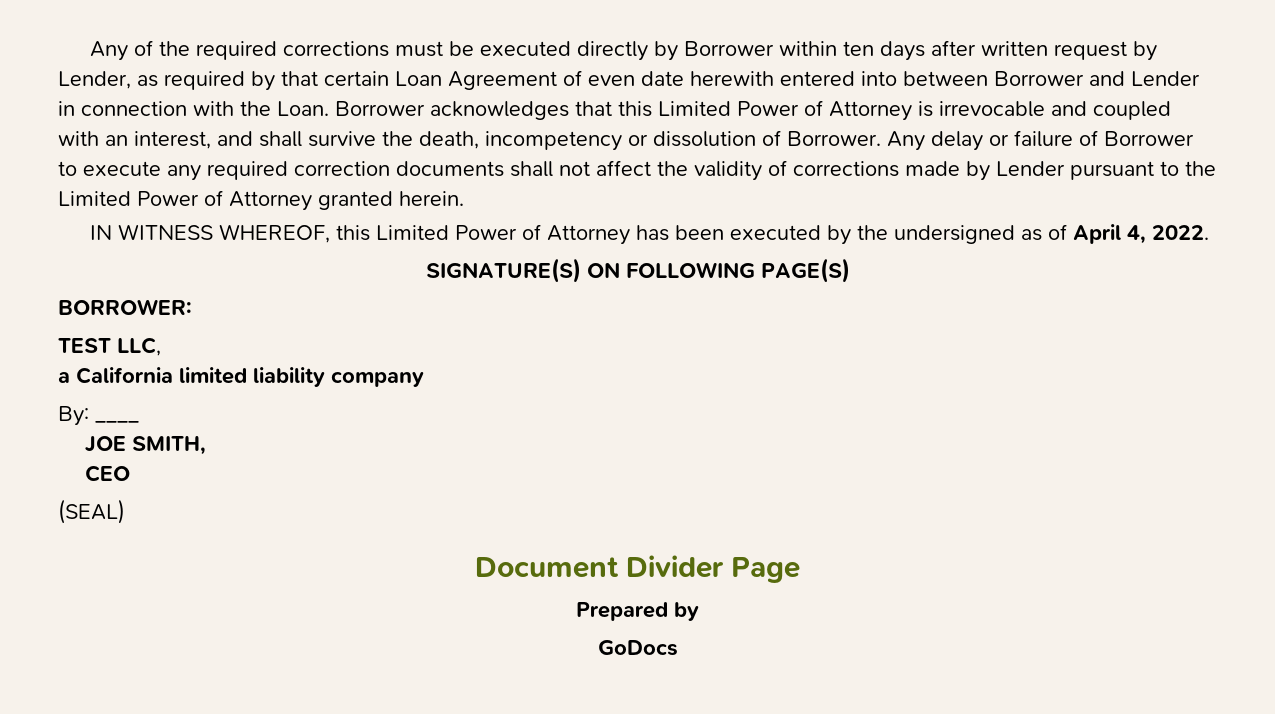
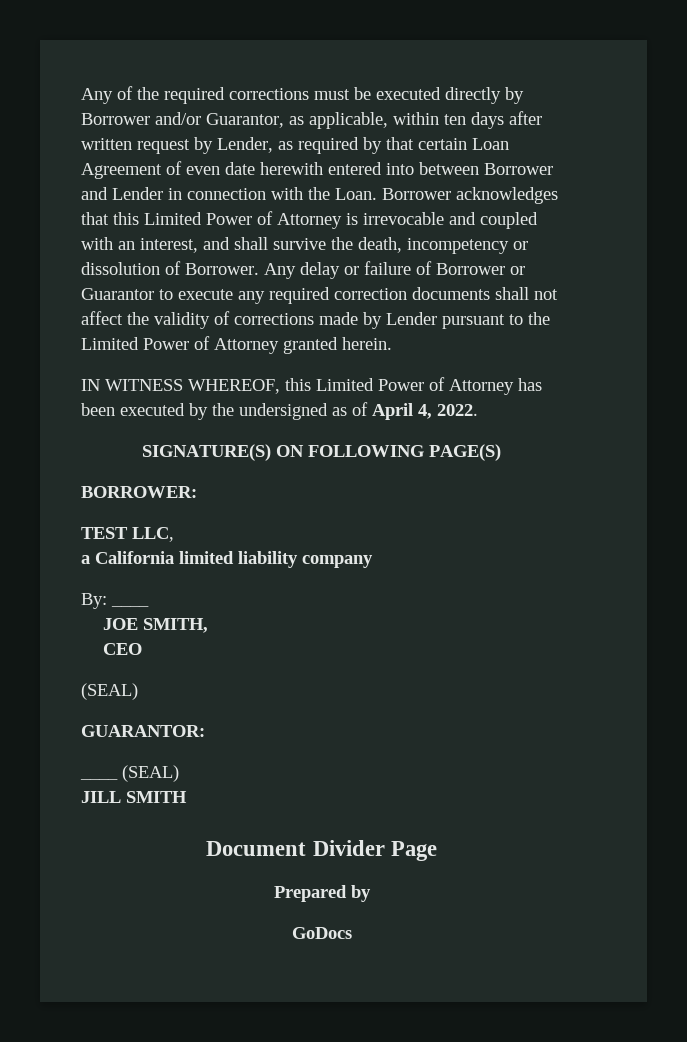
- Any of the required corrections must be executed directly by Borrower within ten days after written request by Lender, as required by that certain Loan Agreement of even date herewith entered into between Borrower and Lender in connection with the Loan.
+ Any of the required corrections must be executed directly by Borrower and/or Guarantor, as applicable, within ten days after written request by Lender, as required by that certain Loan Agreement of even date herewith entered into between Borrower and Lender in connection with the Loan.
- Any delay or failure of Borrower to execute any required correction documents shall not affect the validity of corrections made by Lender pursuant to the Limited Power of Attorney granted herein.
+ Any delay or failure of Borrower or Guarantor to execute any required correction documents shall not affect the validity of corrections made by Lender pursuant to the Limited Power of Attorney granted herein.
+ GUARANTOR:
+ ____ (SEAL)
+ JILL SMITH

